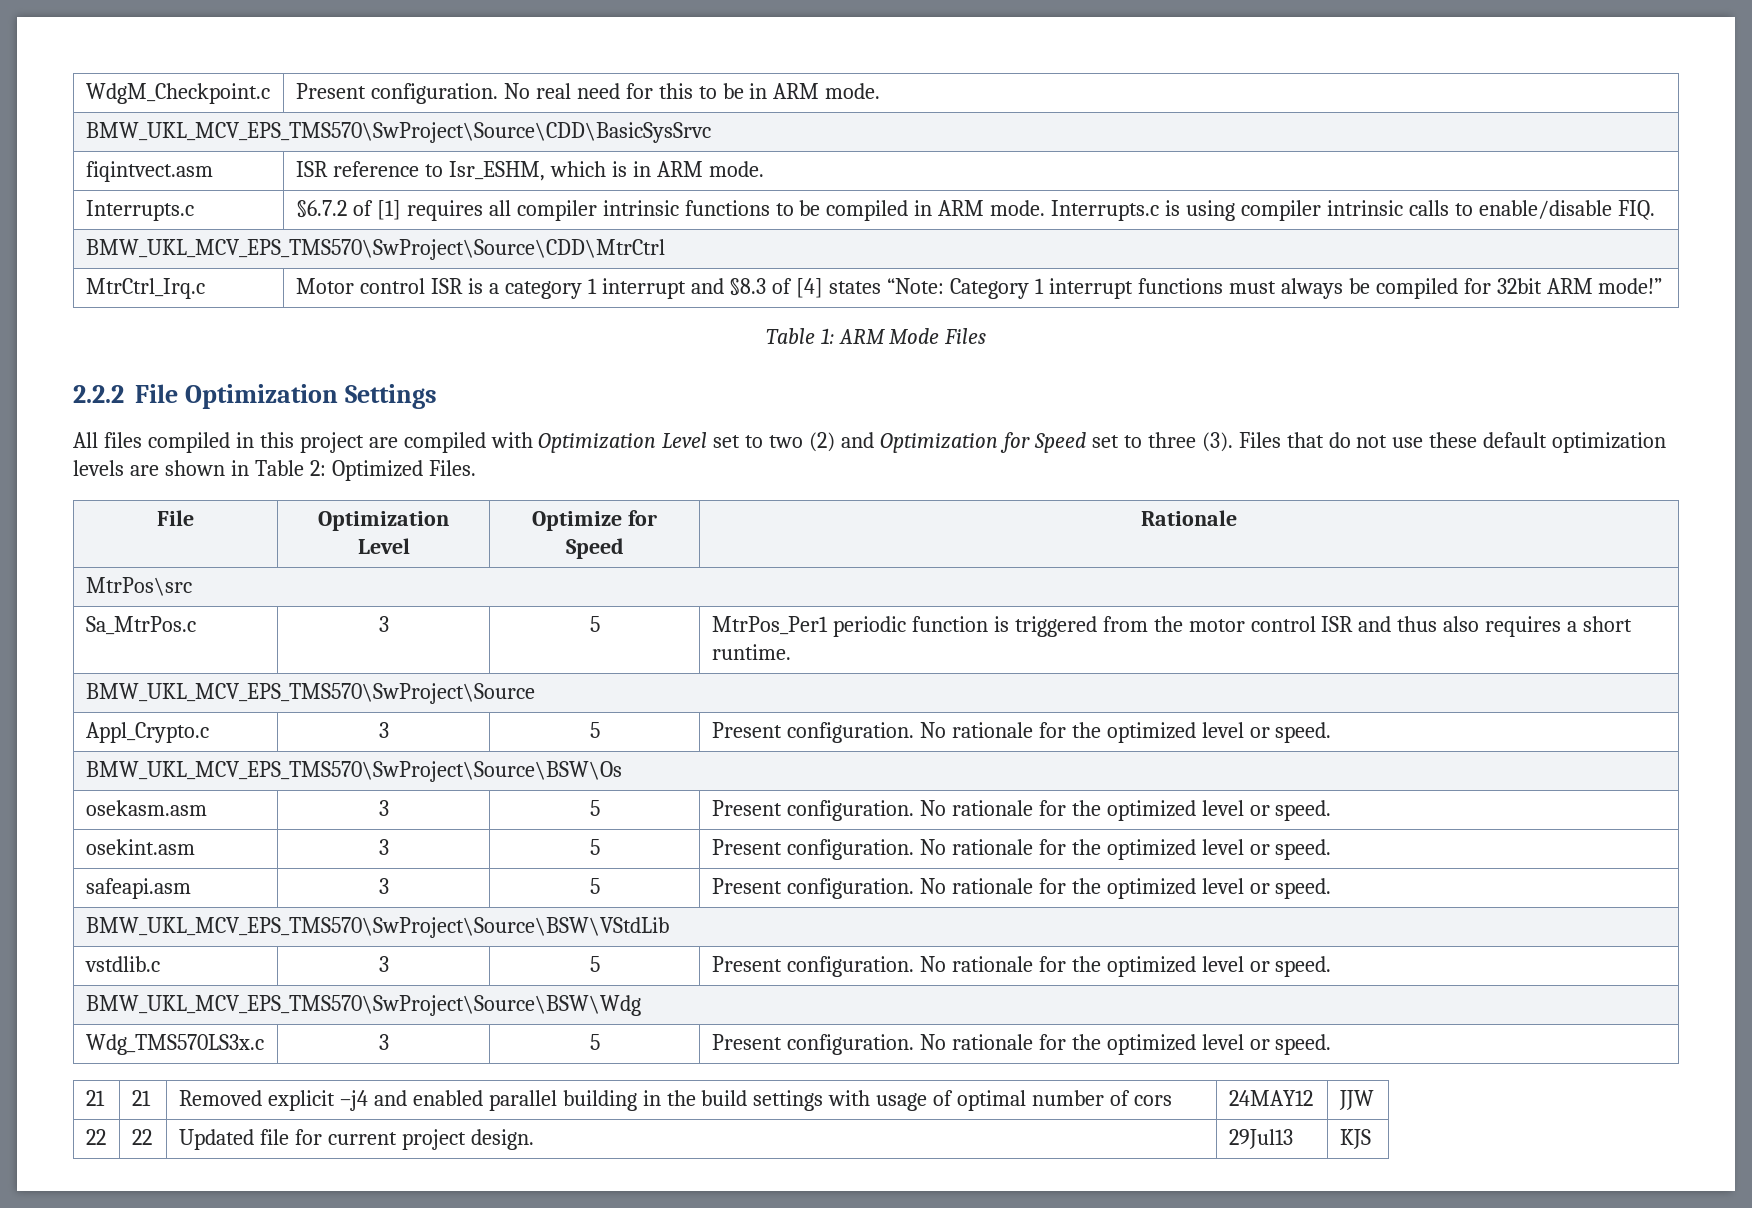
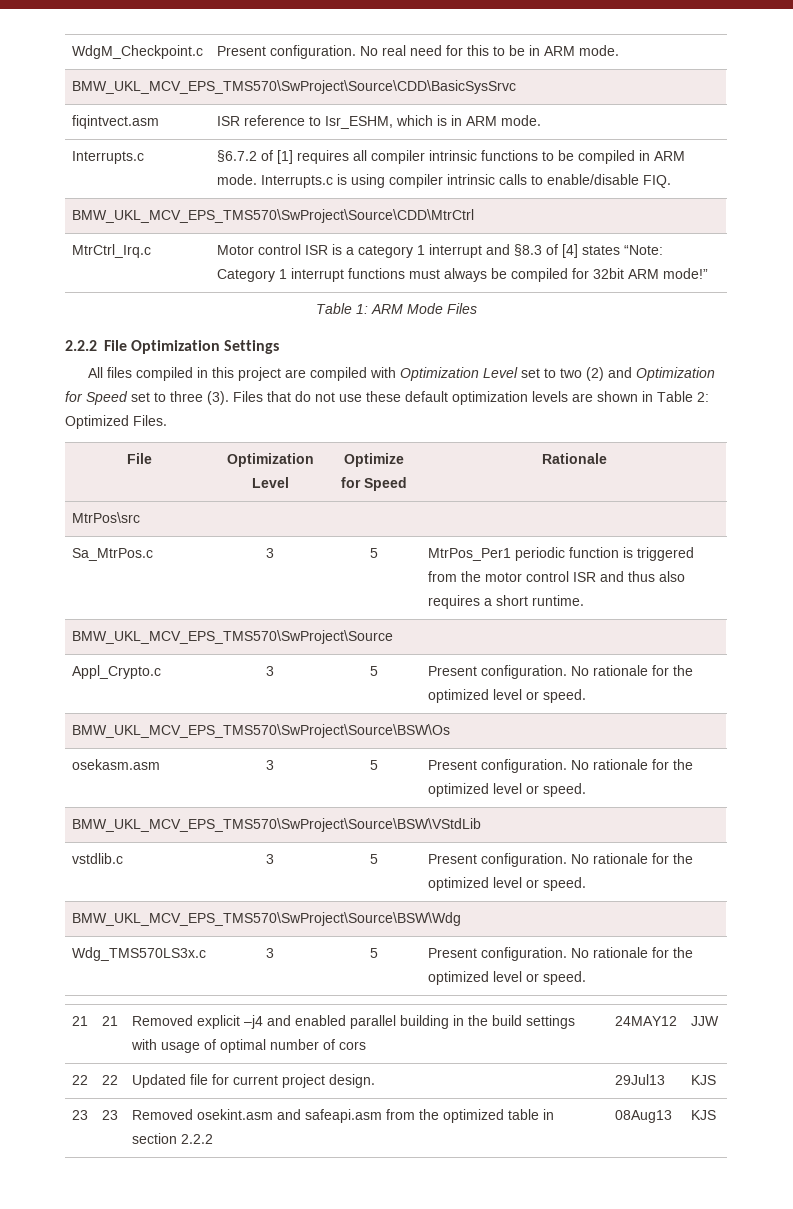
- osekint.asm | 3 | 5 | Present configuration. No rationale for the optimized level or speed.
- safeapi.asm | 3 | 5 | Present configuration. No rationale for the optimized level or speed.
+ 23 | 23 | Removed osekint.asm and safeapi.asm from the optimized table in section 2.2.2 | 08Aug13 | KJS

